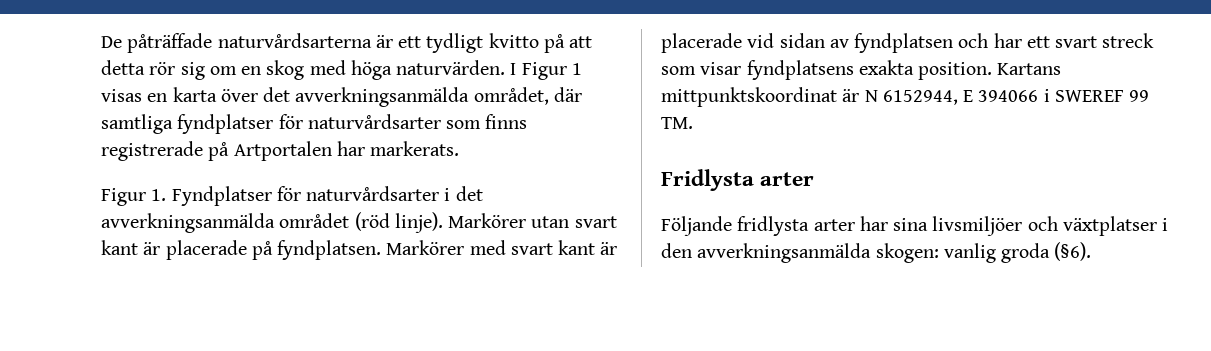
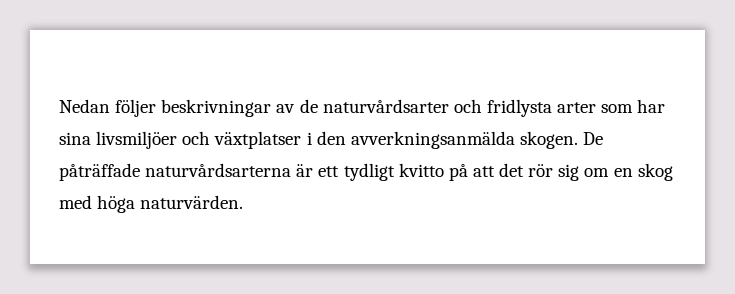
+ Nedan följer beskrivningar av de naturvårdsarter och fridlysta arter som har sina livsmiljöer och växtplatser i den avverkningsanmälda skogen.
- De påträffade naturvårdsarterna är ett tydligt kvitto på att detta rör sig om en skog med höga naturvärden. I Figur 1 visas en karta över det avverkningsanmälda området, där samtliga fyndplatser för naturvårdsarter som finns registrerade på Artportalen har markerats.
- Figur 1. Fyndplatser för naturvårdsarter i det avverkningsanmälda området (röd linje). Markörer utan svart kant är placerade på fyndplatsen. Markörer med svart kant är placerade vid sidan av fyndplatsen och har ett svart streck som visar fyndplatsens exakta position. Kartans mittpunktskoordinat är N 6152944, E 394066 i SWEREF 99 TM.
- Fridlysta arter
- Följande fridlysta arter har sina livsmiljöer och växtplatser i den avverkningsanmälda skogen: vanlig groda (§6).
+ De påträffade naturvårdsarterna är ett tydligt kvitto på att det rör sig om en skog med höga naturvärden.

